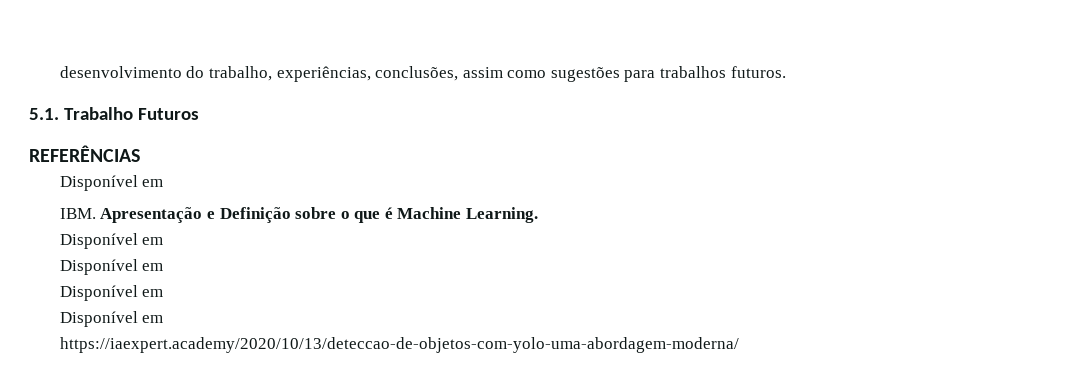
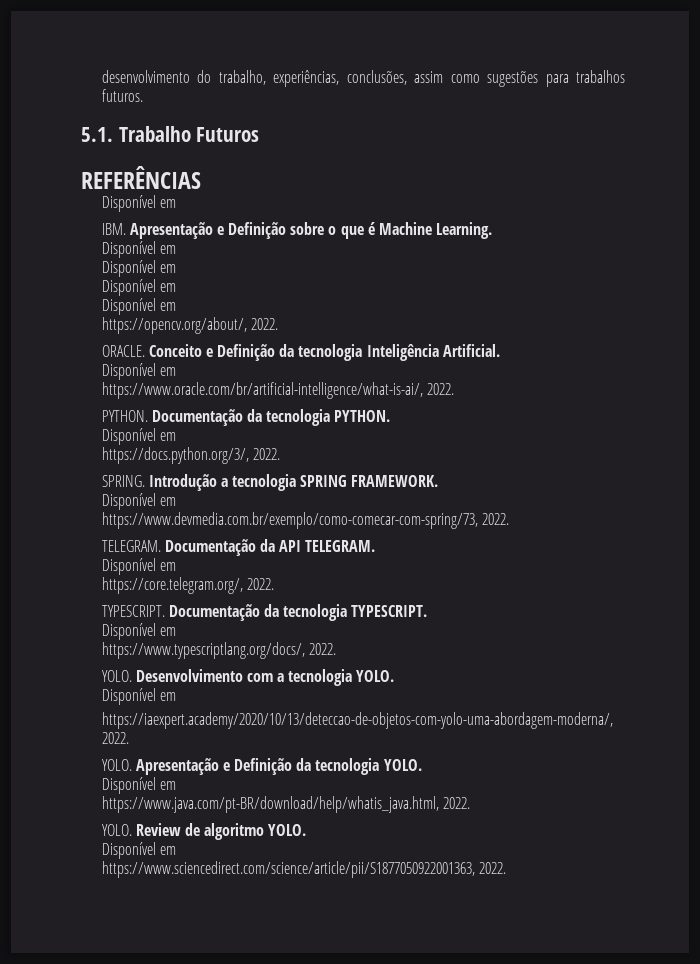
- https://iaexpert.academy/2020/10/13/deteccao-de-objetos-com-yolo-uma-abordagem-moderna/
+ https://opencv.org/about/, 2022.
+ ORACLE. Conceito e Definição da tecnologia Inteligência Artificial.
+ Disponível em
+ https://www.oracle.com/br/artificial-intelligence/what-is-ai/, 2022.
+ PYTHON. Documentação da tecnologia PYTHON.
+ Disponível em
+ https://docs.python.org/3/, 2022.
+ SPRING. Introdução a tecnologia SPRING FRAMEWORK.
+ Disponível em
+ https://www.devmedia.com.br/exemplo/como-comecar-com-spring/73, 2022.
+ TELEGRAM. Documentação da API TELEGRAM.
+ Disponível em
+ https://core.telegram.org/, 2022.
+ TYPESCRIPT. Documentação da tecnologia TYPESCRIPT.
+ Disponível em
+ https://www.typescriptlang.org/docs/, 2022.
+ YOLO. Desenvolvimento com a tecnologia YOLO.
+ Disponível em
+ https://iaexpert.academy/2020/10/13/deteccao-de-objetos-com-yolo-uma-abordagem-moderna/, 2022.
+ YOLO. Apresentação e Definição da tecnologia YOLO.
+ Disponível em
+ https://www.java.com/pt-BR/download/help/whatis_java.html, 2022.
+ YOLO. Review de algoritmo YOLO.
+ Disponível em
+ https://www.sciencedirect.com/science/article/pii/S1877050922001363, 2022.

